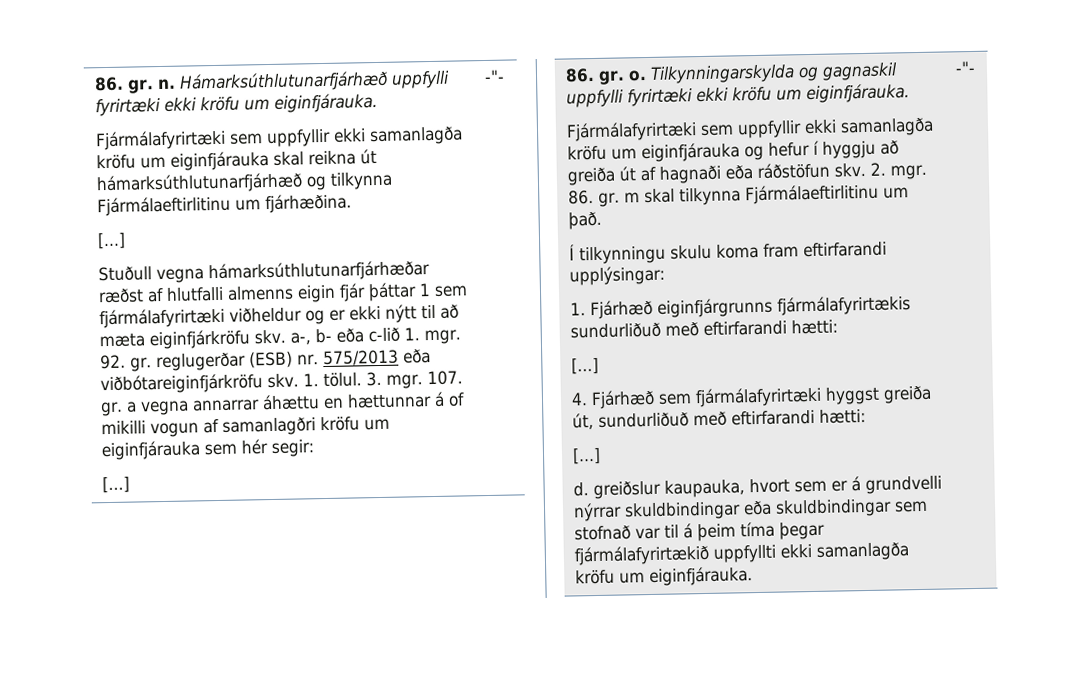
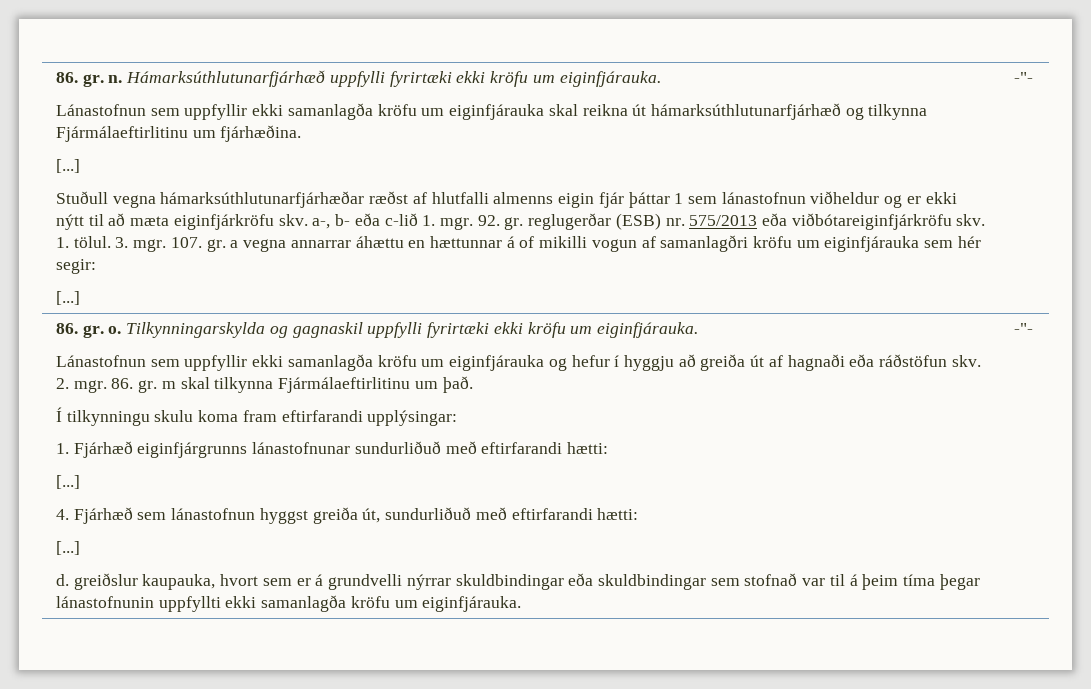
- Fjármálafyrirtæki sem uppfyllir ekki samanlagða kröfu um eiginfjárauka skal reikna út hámarksúthlutunarfjárhæð og tilkynna Fjármálaeftirlitinu um fjárhæðina.
+ Lánastofnun sem uppfyllir ekki samanlagða kröfu um eiginfjárauka skal reikna út hámarksúthlutunarfjárhæð og tilkynna Fjármálaeftirlitinu um fjárhæðina.
- Stuðull vegna hámarksúthlutunarfjárhæðar ræðst af hlutfalli almenns eigin fjár þáttar 1 sem fjármálafyrirtæki viðheldur og er ekki nýtt til að mæta eiginfjárkröfu skv. a-, b- eða c-lið 1. mgr.
+ Stuðull vegna hámarksúthlutunarfjárhæðar ræðst af hlutfalli almenns eigin fjár þáttar 1 sem lánastofnun viðheldur og er ekki nýtt til að mæta eiginfjárkröfu skv. a-, b- eða c-lið 1. mgr.
- Fjármálafyrirtæki sem uppfyllir ekki samanlagða kröfu um eiginfjárauka og hefur í hyggju að greiða út af hagnaði eða ráðstöfun skv.
+ Lánastofnun sem uppfyllir ekki samanlagða kröfu um eiginfjárauka og hefur í hyggju að greiða út af hagnaði eða ráðstöfun skv.
- 1. Fjárhæð eiginfjárgrunns fjármálafyrirtækis sundurliðuð með eftirfarandi hætti:
+ 1. Fjárhæð eiginfjárgrunns lánastofnunar sundurliðuð með eftirfarandi hætti:
- 4. Fjárhæð sem fjármálafyrirtæki hyggst greiða út, sundurliðuð með eftirfarandi hætti:
+ 4. Fjárhæð sem lánastofnun hyggst greiða út, sundurliðuð með eftirfarandi hætti:
- d. greiðslur kaupauka, hvort sem er á grundvelli nýrrar skuldbindingar eða skuldbindingar sem stofnað var til á þeim tíma þegar fjármálafyrirtækið uppfyllti ekki samanlagða kröfu um eiginfjárauka.
+ d. greiðslur kaupauka, hvort sem er á grundvelli nýrrar skuldbindingar eða skuldbindingar sem stofnað var til á þeim tíma þegar lánastofnunin uppfyllti ekki samanlagða kröfu um eiginfjárauka.

